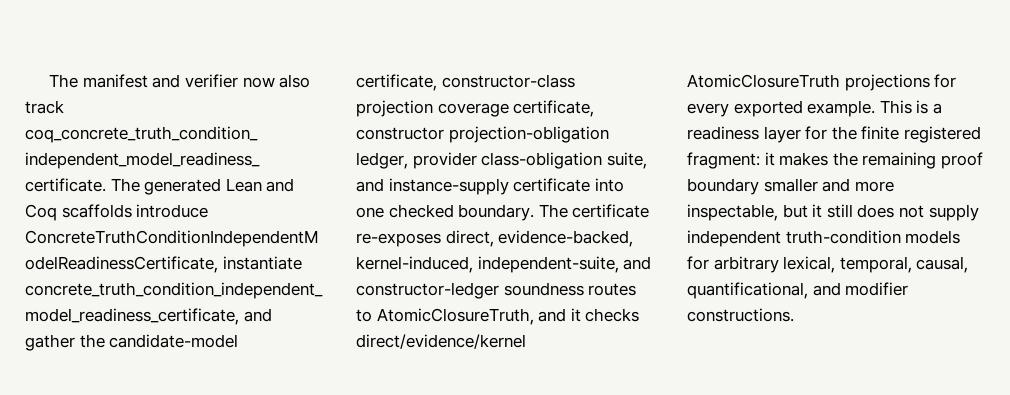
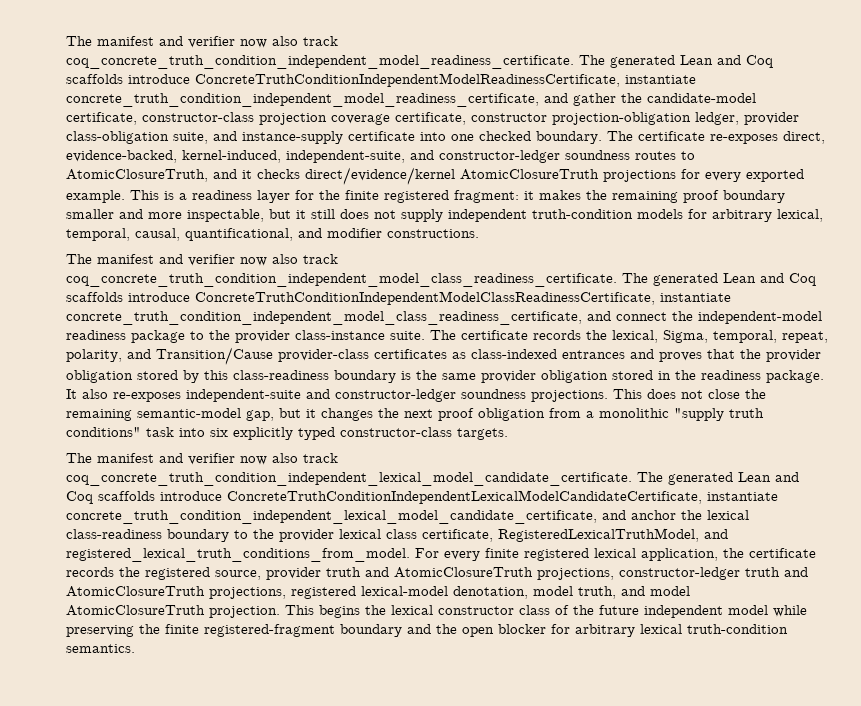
+ The manifest and verifier now also track coq_concrete_truth_condition_independent_model_class_readiness_certificate. The generated Lean and Coq scaffolds introduce ConcreteTruthConditionIndependentModelClassReadinessCertificate, instantiate concrete_truth_condition_independent_model_class_readiness_certificate, and connect the independent-model readiness package to the provider class-instance suite. The certificate records the lexical, Sigma, temporal, repeat, polarity, and Transition/Cause provider-class certificates as class-indexed entrances and proves that the provider obligation stored by this class-readiness boundary is the same provider obligation stored in the readiness package. It also re-exposes independent-suite and constructor-ledger soundness projections. This does not close the remaining semantic-model gap, but it changes the next proof obligation from a monolithic "supply truth conditions" task into six explicitly typed constructor-class targets.
+ The manifest and verifier now also track coq_concrete_truth_condition_independent_lexical_model_candidate_certificate. The generated Lean and Coq scaffolds introduce ConcreteTruthConditionIndependentLexicalModelCandidateCertificate, instantiate concrete_truth_condition_independent_lexical_model_candidate_certificate, and anchor the lexical class-readiness boundary to the provider lexical class certificate, RegisteredLexicalTruthModel, and registered_lexical_truth_conditions_from_model. For every finite registered lexical application, the certificate records the registered source, provider truth and AtomicClosureTruth projections, constructor-ledger truth and AtomicClosureTruth projections, registered lexical-model denotation, model truth, and model AtomicClosureTruth projection. This begins the lexical constructor class of the future independent model while preserving the finite registered-fragment boundary and the open blocker for arbitrary lexical truth-condition semantics.

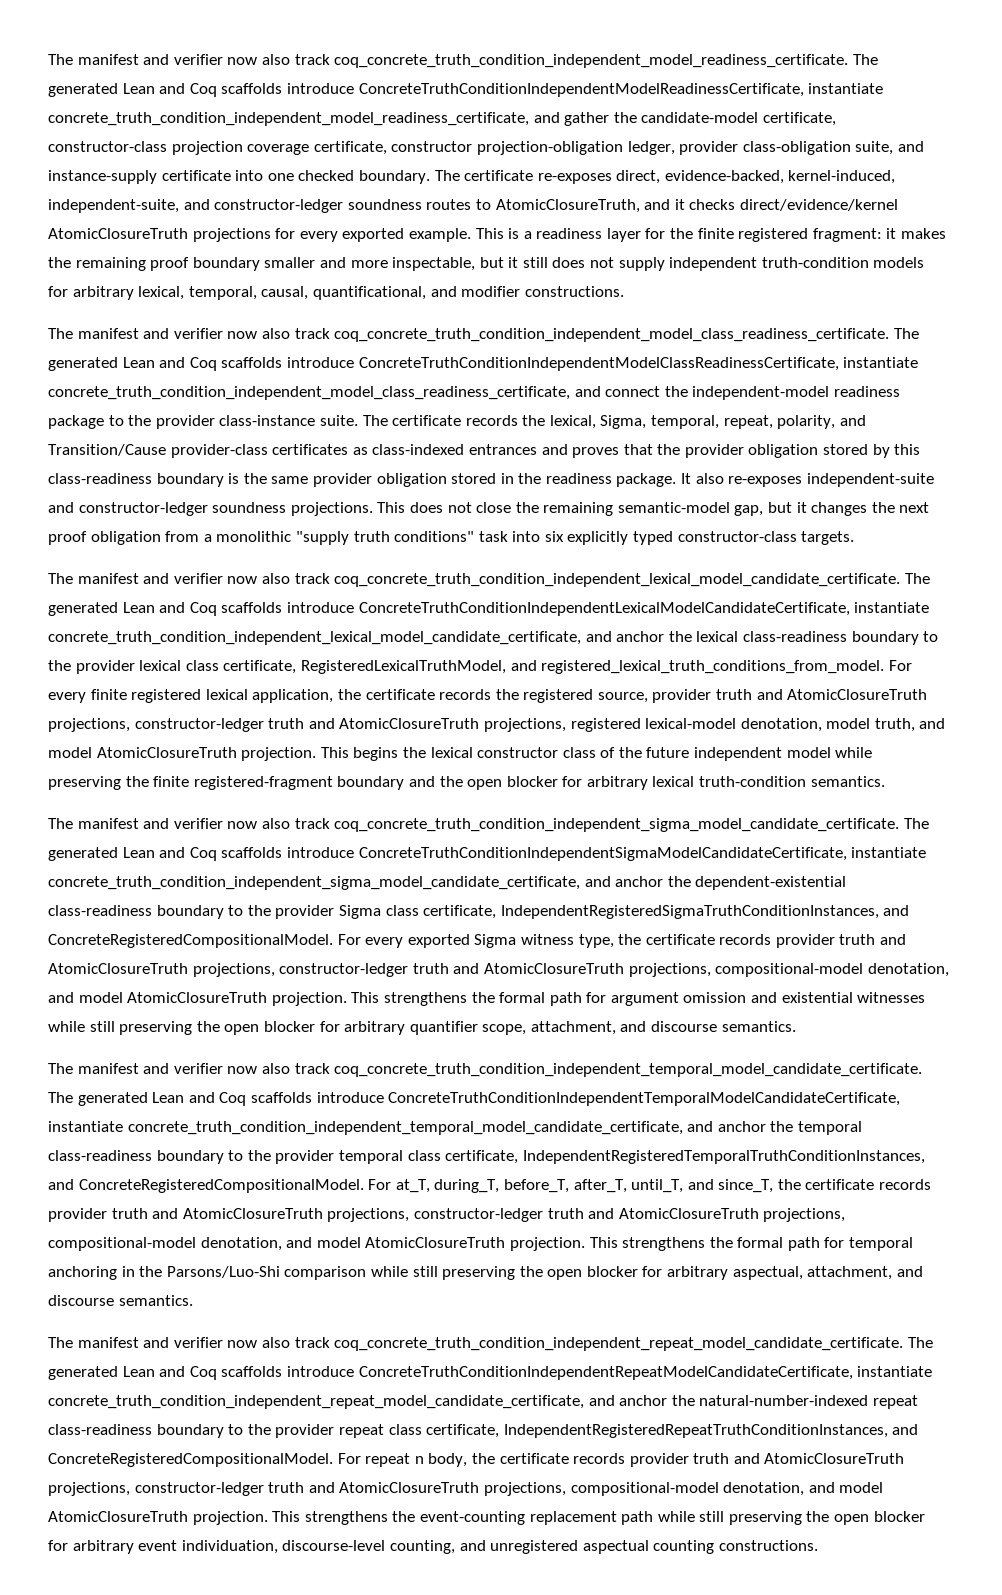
+ The manifest and verifier now also track coq_concrete_truth_condition_independent_sigma_model_candidate_certificate. The generated Lean and Coq scaffolds introduce ConcreteTruthConditionIndependentSigmaModelCandidateCertificate, instantiate concrete_truth_condition_independent_sigma_model_candidate_certificate, and anchor the dependent-existential class-readiness boundary to the provider Sigma class certificate, IndependentRegisteredSigmaTruthConditionInstances, and ConcreteRegisteredCompositionalModel. For every exported Sigma witness type, the certificate records provider truth and AtomicClosureTruth projections, constructor-ledger truth and AtomicClosureTruth projections, compositional-model denotation, and model AtomicClosureTruth projection. This strengthens the formal path for argument omission and existential witnesses while still preserving the open blocker for arbitrary quantifier scope, attachment, and discourse semantics.
+ The manifest and verifier now also track coq_concrete_truth_condition_independent_temporal_model_candidate_certificate. The generated Lean and Coq scaffolds introduce ConcreteTruthConditionIndependentTemporalModelCandidateCertificate, instantiate concrete_truth_condition_independent_temporal_model_candidate_certificate, and anchor the temporal class-readiness boundary to the provider temporal class certificate, IndependentRegisteredTemporalTruthConditionInstances, and ConcreteRegisteredCompositionalModel. For at_T, during_T, before_T, after_T, until_T, and since_T, the certificate records provider truth and AtomicClosureTruth projections, constructor-ledger truth and AtomicClosureTruth projections, compositional-model denotation, and model AtomicClosureTruth projection. This strengthens the formal path for temporal anchoring in the Parsons/Luo-Shi comparison while still preserving the open blocker for arbitrary aspectual, attachment, and discourse semantics.
+ The manifest and verifier now also track coq_concrete_truth_condition_independent_repeat_model_candidate_certificate. The generated Lean and Coq scaffolds introduce ConcreteTruthConditionIndependentRepeatModelCandidateCertificate, instantiate concrete_truth_condition_independent_repeat_model_candidate_certificate, and anchor the natural-number-indexed repeat class-readiness boundary to the provider repeat class certificate, IndependentRegisteredRepeatTruthConditionInstances, and ConcreteRegisteredCompositionalModel. For repeat n body, the certificate records provider truth and AtomicClosureTruth projections, constructor-ledger truth and AtomicClosureTruth projections, compositional-model denotation, and model AtomicClosureTruth projection. This strengthens the event-counting replacement path while still preserving the open blocker for arbitrary event individuation, discourse-level counting, and unregistered aspectual counting constructions.

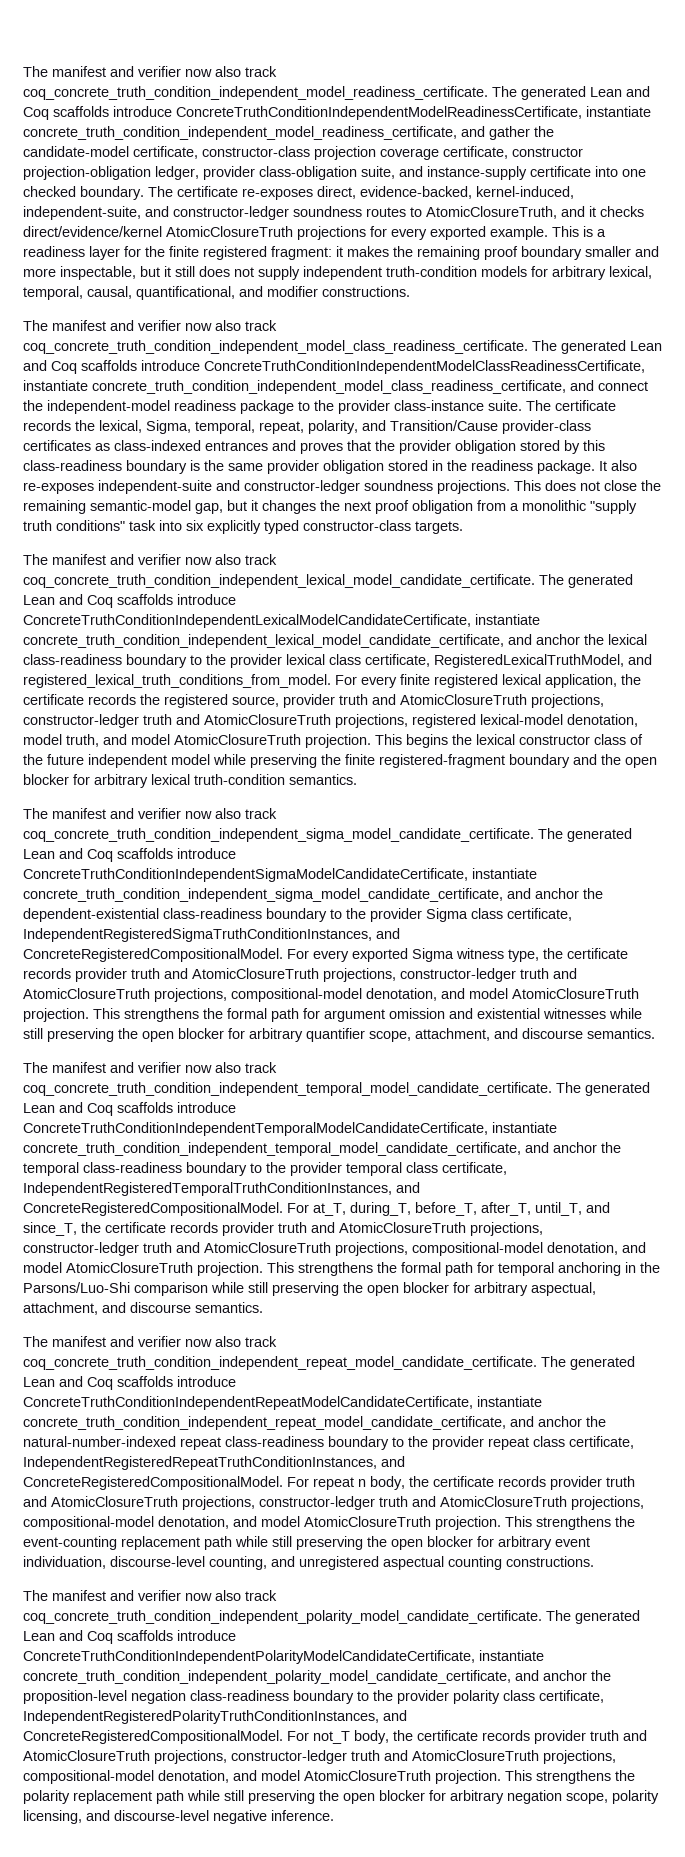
+ The manifest and verifier now also track coq_concrete_truth_condition_independent_polarity_model_candidate_certificate. The generated Lean and Coq scaffolds introduce ConcreteTruthConditionIndependentPolarityModelCandidateCertificate, instantiate concrete_truth_condition_independent_polarity_model_candidate_certificate, and anchor the proposition-level negation class-readiness boundary to the provider polarity class certificate, IndependentRegisteredPolarityTruthConditionInstances, and ConcreteRegisteredCompositionalModel. For not_T body, the certificate records provider truth and AtomicClosureTruth projections, constructor-ledger truth and AtomicClosureTruth projections, compositional-model denotation, and model AtomicClosureTruth projection. This strengthens the polarity replacement path while still preserving the open blocker for arbitrary negation scope, polarity licensing, and discourse-level negative inference.

